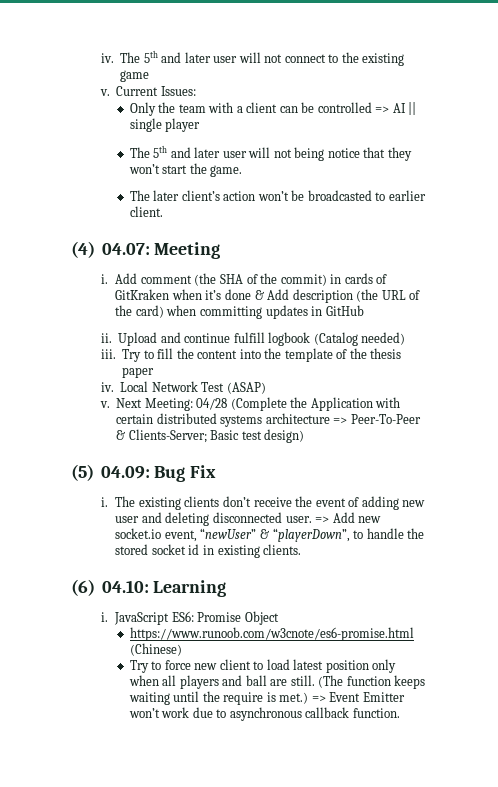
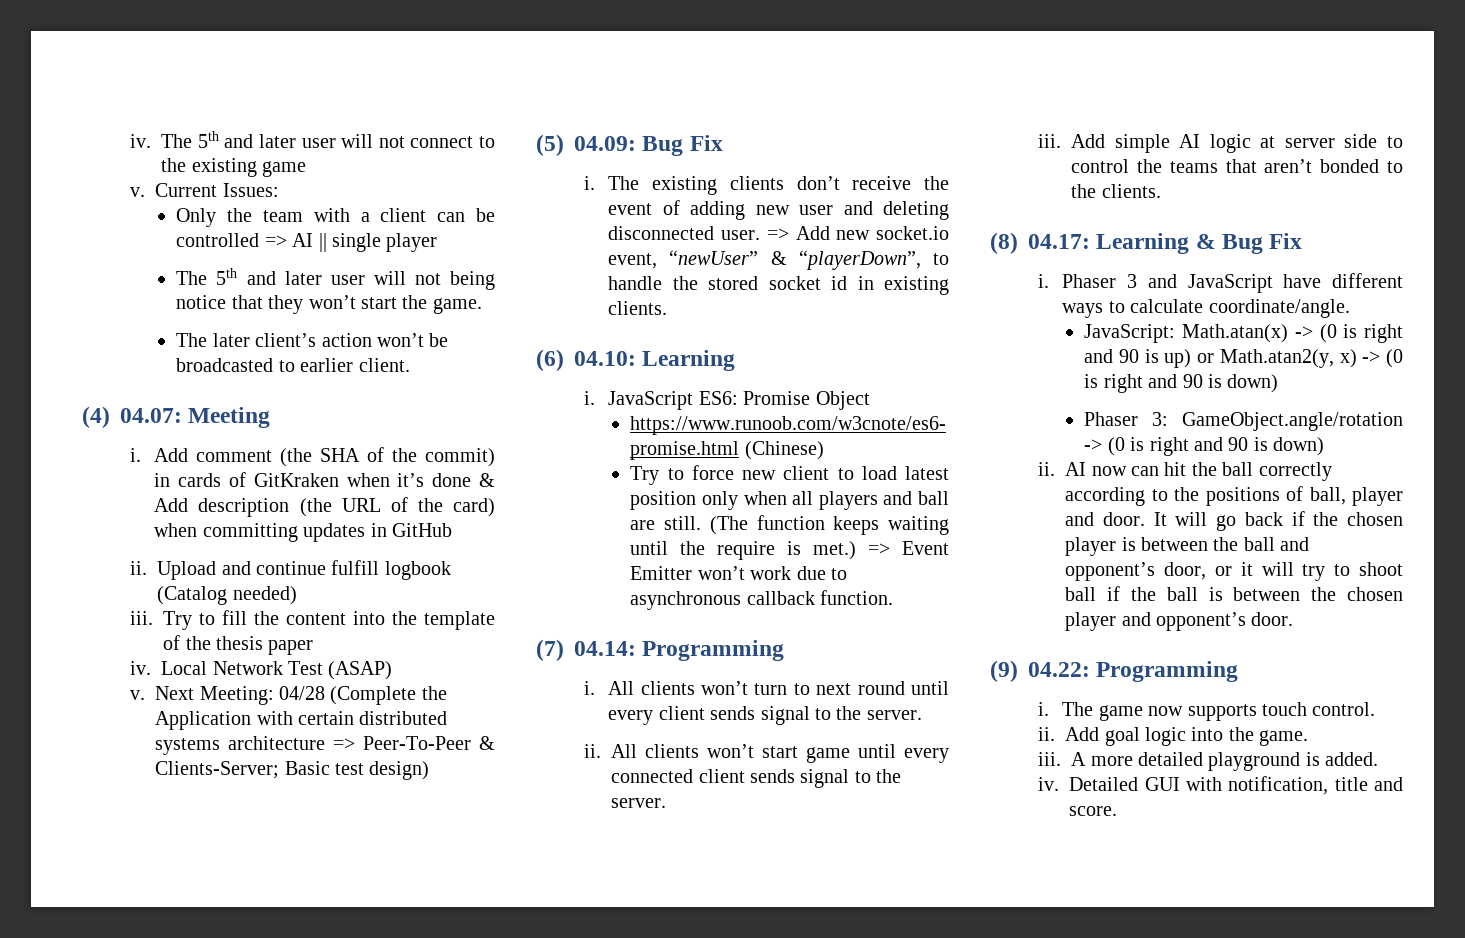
+ (7) 04.14: Programming
+ i. All clients won’t turn to next round until every client sends signal to the server.
+ ii. All clients won’t start game until every connected client sends signal to the server.
+ iii. Add simple AI logic at server side to control the teams that aren’t bonded to the clients.
+ (8) 04.17: Learning & Bug Fix
+ i. Phaser 3 and JavaScript have different ways to calculate coordinate/angle.
+ JavaScript: Math.atan(x) -> (0 is right and 90 is up) or Math.atan2(y, x) -> (0 is right and 90 is down)
+ Phaser 3: GameObject.angle/rotation -> (0 is right and 90 is down)
+ ii. AI now can hit the ball correctly according to the positions of ball, player and door. It will go back if the chosen player is between the ball and opponent’s door, or it will try to shoot ball if the ball is between the chosen player and opponent’s door.
+ (9) 04.22: Programming
+ i. The game now supports touch control.
+ ii. Add goal logic into the game.
+ iii. A more detailed playground is added.
+ iv. Detailed GUI with notification, title and score.

